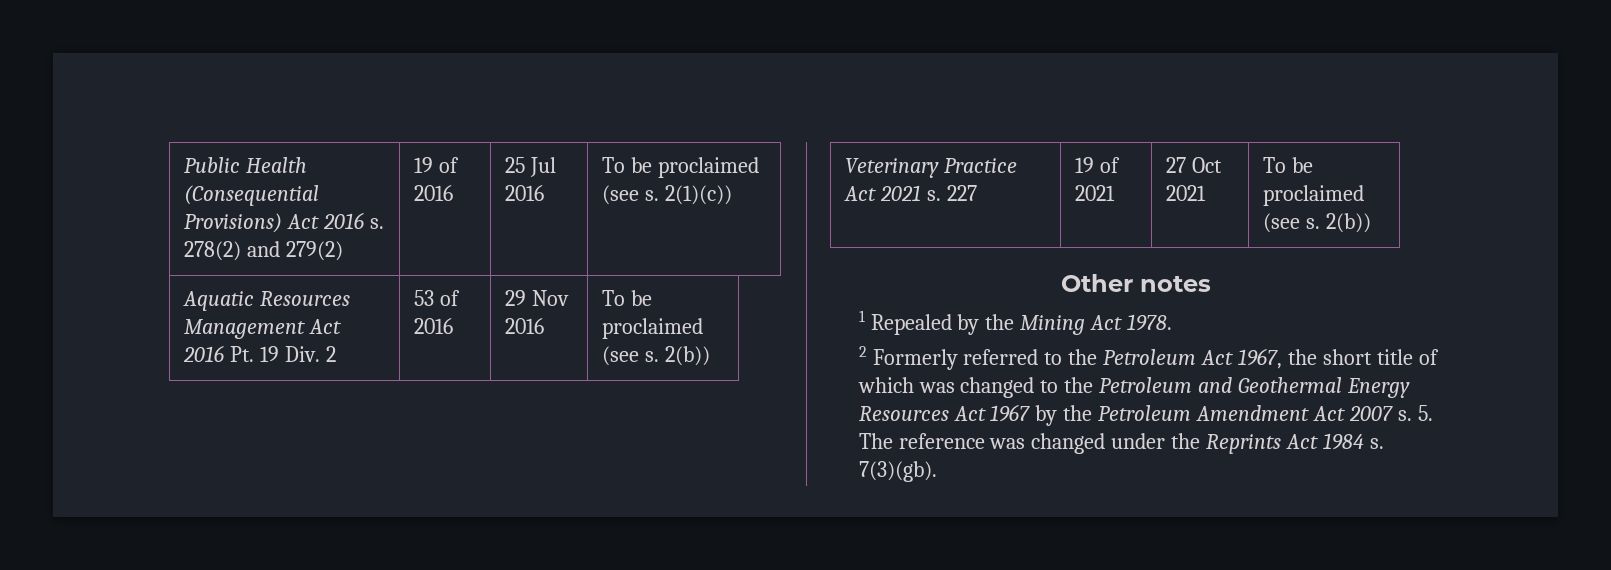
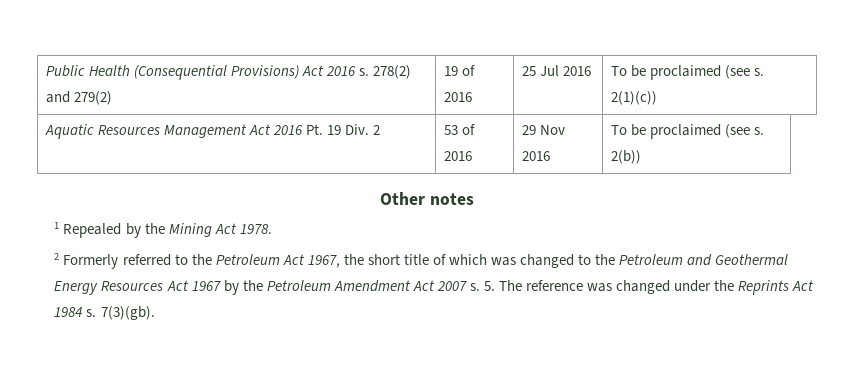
- Veterinary Practice Act 2021 s. 227 | 19 of 2021 | 27 Oct 2021 | To be proclaimed (see s. 2(b))

